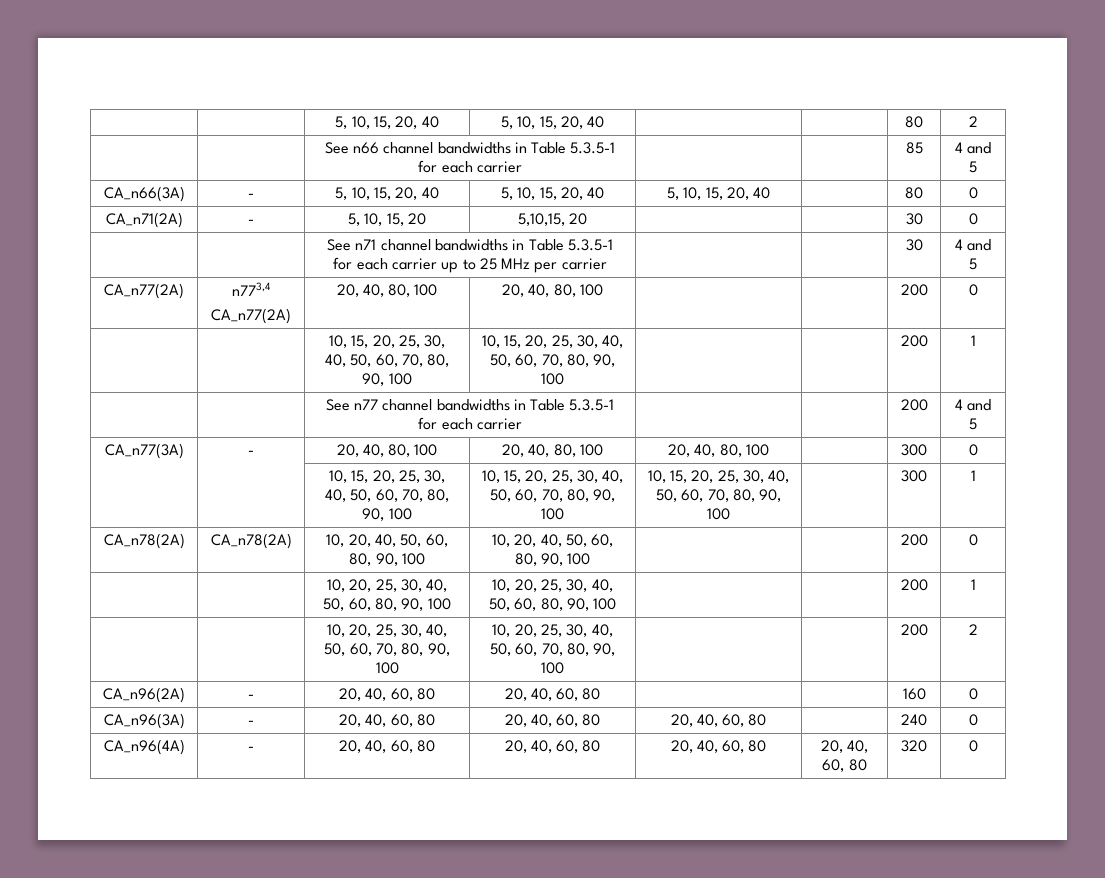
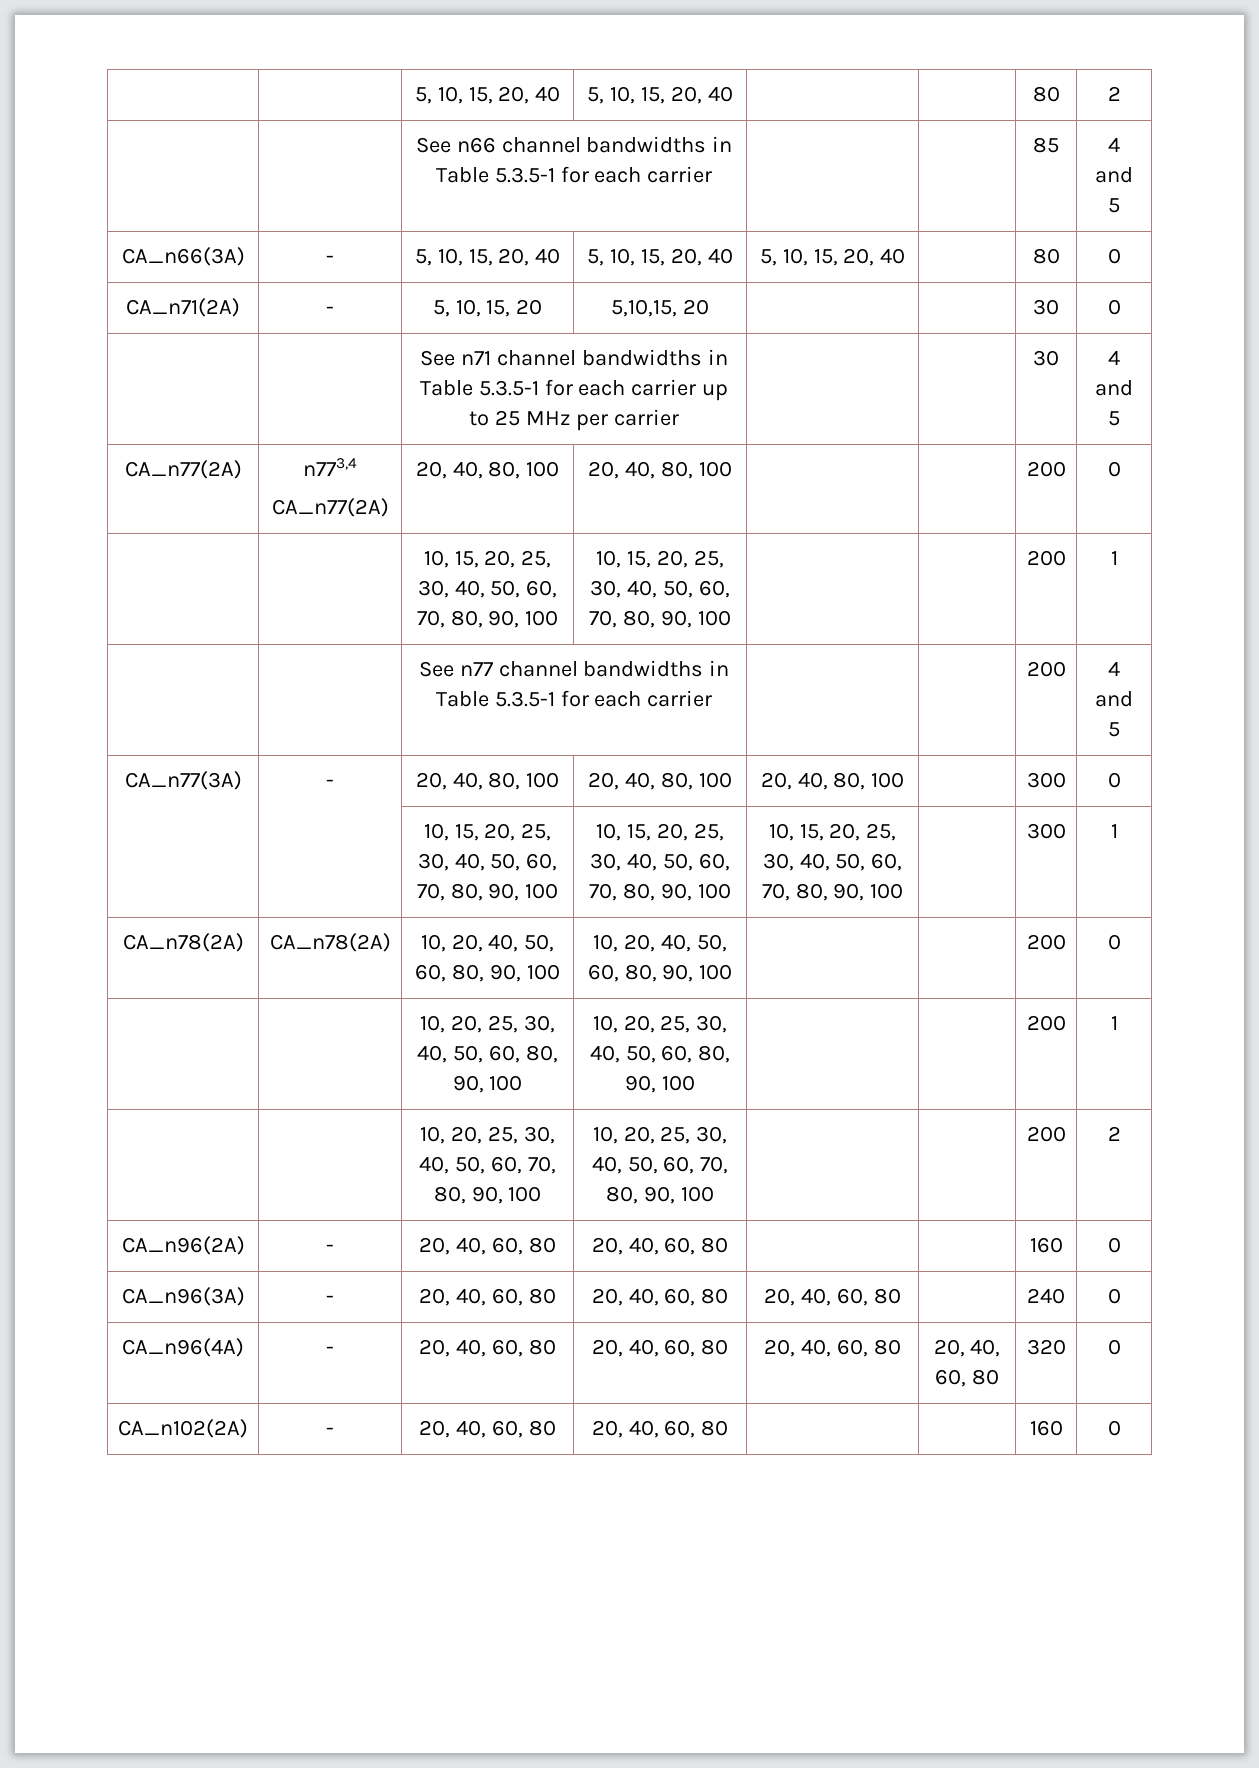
+ CA_n102(2A) | - | 20, 40, 60, 80 | 20, 40, 60, 80 | | | 160 | 0

